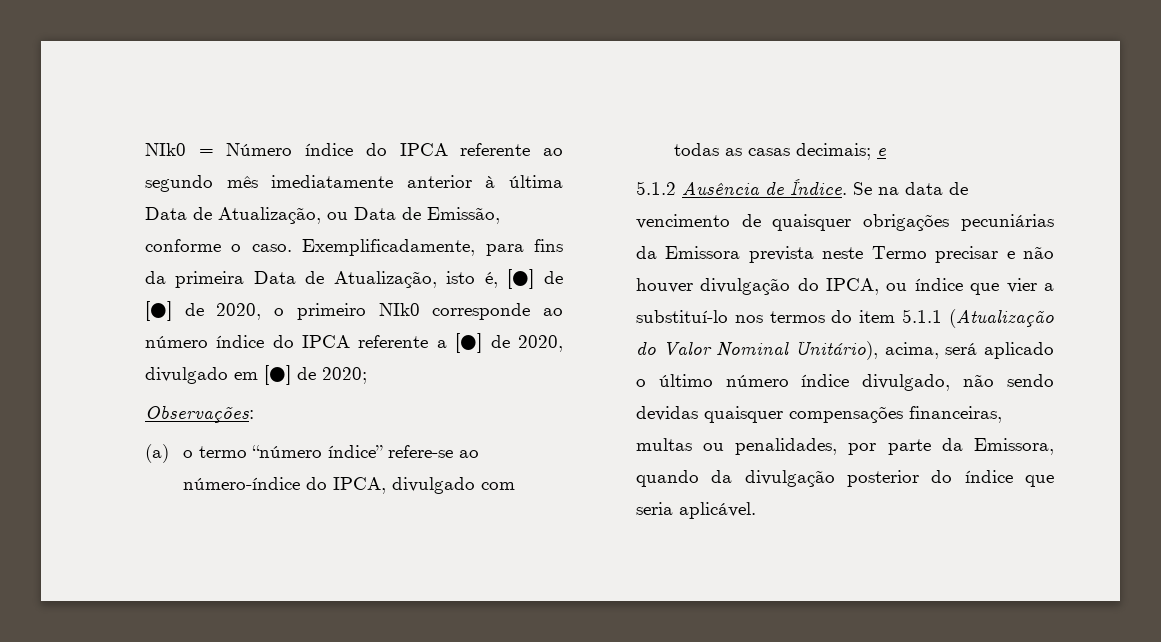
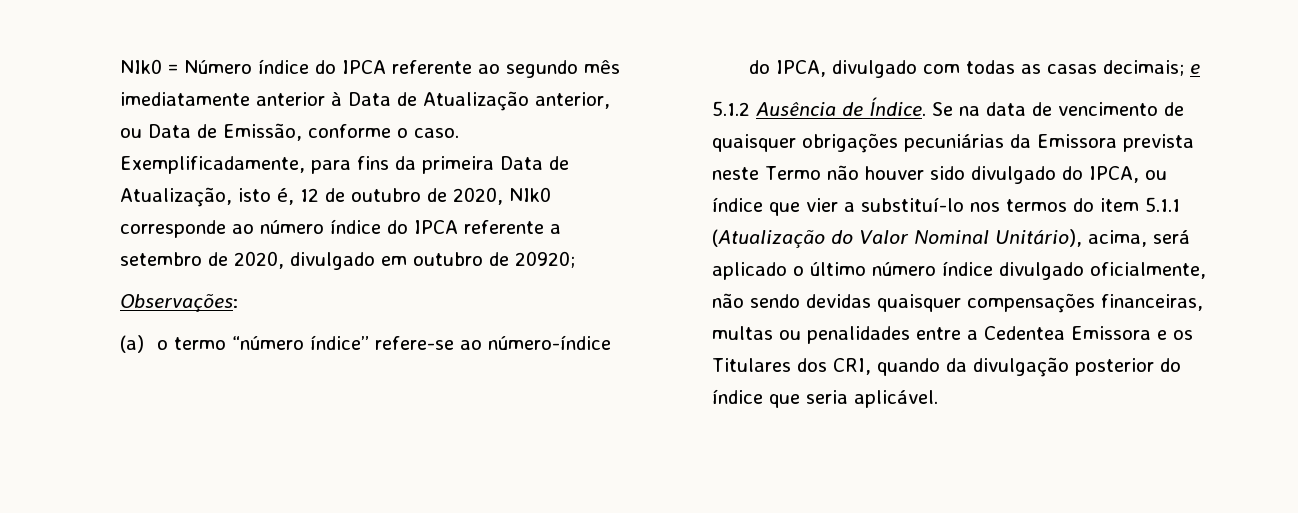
- NIk0 = Número índice do IPCA referente ao segundo mês imediatamente anterior à última Data de Atualização, ou Data de Emissão, conforme o caso.
+ NIk0 = Número índice do IPCA referente ao segundo mês imediatamente anterior à Data de Atualização anterior, ou Data de Emissão, conforme o caso.
- Exemplificadamente, para fins da primeira Data de Atualização, isto é, [●] de [●] de 2020, o primeiro NIk0 corresponde ao número índice do IPCA referente a [●] de 2020, divulgado em [●] de 2020;
+ Exemplificadamente, para fins da primeira Data de Atualização, isto é, 12 de outubro de 2020, NIk0 corresponde ao número índice do IPCA referente a setembro de 2020, divulgado em outubro de 20920;
- Se na data de vencimento de quaisquer obrigações pecuniárias da Emissora prevista neste Termo precisar e não houver divulgação do IPCA, ou índice que vier a substituí-lo nos termos do item 5.1.1 (Atualização do Valor Nominal Unitário), acima, será aplicado o último número índice divulgado, não sendo devidas quaisquer compensações financeiras, multas ou penalidades, por parte da Emissora, quando da divulgação posterior do índice que seria aplicável.
+ Se na data de vencimento de quaisquer obrigações pecuniárias da Emissora prevista neste Termo não houver sido divulgado do IPCA, ou índice que vier a substituí-lo nos termos do item 5.1.1 (Atualização do Valor Nominal Unitário), acima, será aplicado o último número índice divulgado oficialmente, não sendo devidas quaisquer compensações financeiras, multas ou penalidades entre a Cedentea Emissora e os Titulares dos CRI, quando da divulgação posterior do índice que seria aplicável.

